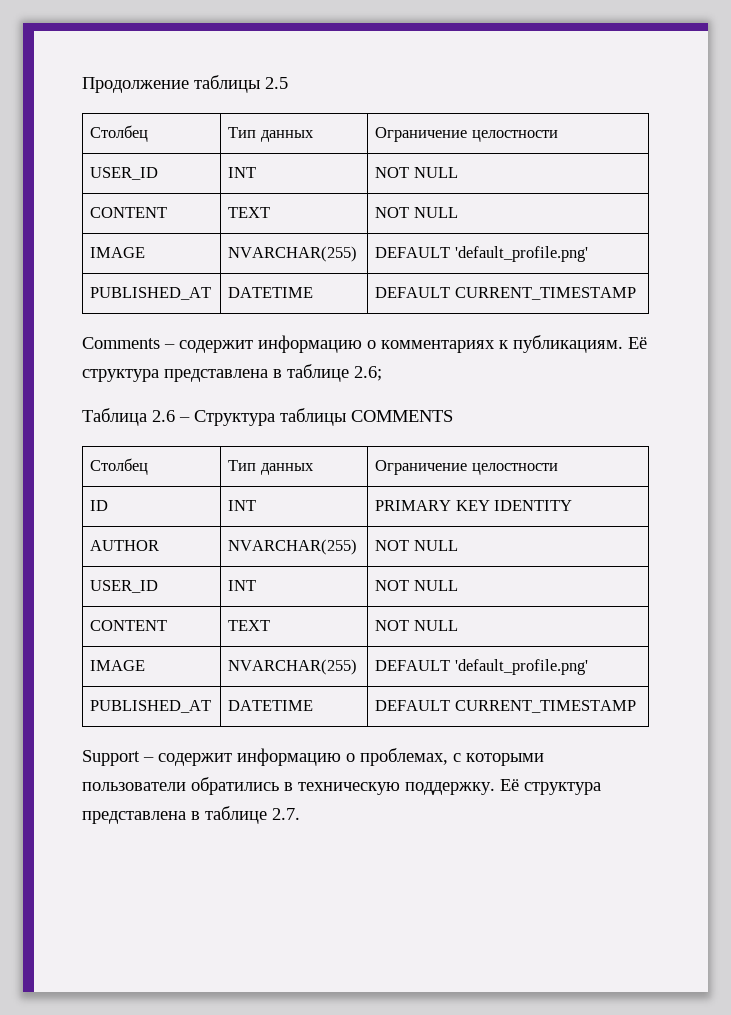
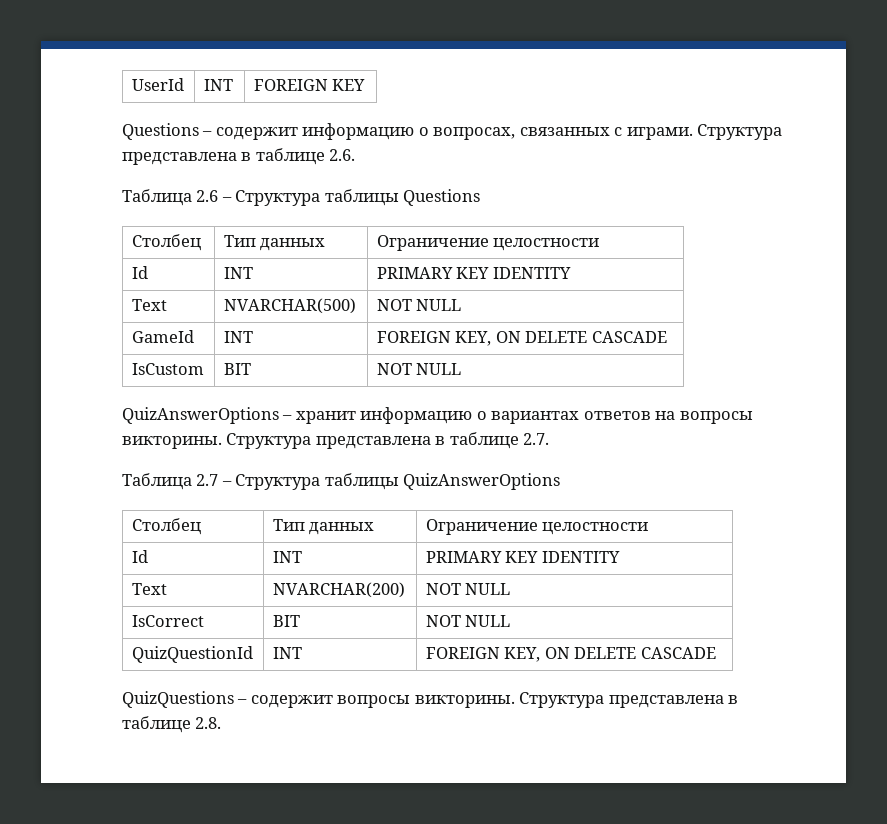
- Продолжение таблицы 2.5
+ UserId | INT | FOREIGN KEY
+ Questions – содержит информацию о вопросах, связанных с играми. Структура представлена в таблице 2.6.
+ Таблица 2.6 – Структура таблицы Questions
  Столбец | Тип данных | Ограничение целостности
- USER_ID | INT | NOT NULL
- CONTENT | TEXT | NOT NULL
- IMAGE | NVARCHAR(255) | DEFAULT 'default_profile.png'
- PUBLISHED_AT | DATETIME | DEFAULT CURRENT_TIMESTAMP
- Comments – содержит информацию о комментариях к публикациям. Её структура представлена в таблице 2.6;
- Таблица 2.6 – Структура таблицы COMMENTS
+ Id | INT | PRIMARY KEY IDENTITY
+ Text | NVARCHAR(500) | NOT NULL
+ GameId | INT | FOREIGN KEY, ON DELETE CASCADE
+ IsCustom | BIT | NOT NULL
+ QuizAnswerOptions – хранит информацию о вариантах ответов на вопросы викторины. Структура представлена в таблице 2.7.
+ Таблица 2.7 – Структура таблицы QuizAnswerOptions
  Столбец | Тип данных | Ограничение целостности
- ID | INT | PRIMARY KEY IDENTITY
- AUTHOR | NVARCHAR(255) | NOT NULL
- USER_ID | INT | NOT NULL
- CONTENT | TEXT | NOT NULL
- IMAGE | NVARCHAR(255) | DEFAULT 'default_profile.png'
- PUBLISHED_AT | DATETIME | DEFAULT CURRENT_TIMESTAMP
- Support – содержит информацию о проблемах, с которыми пользователи обратились в техническую поддержку. Её структура представлена в таблице 2.7.
+ Id | INT | PRIMARY KEY IDENTITY
+ Text | NVARCHAR(200) | NOT NULL
+ IsCorrect | BIT | NOT NULL
+ QuizQuestionId | INT | FOREIGN KEY, ON DELETE CASCADE
+ QuizQuestions – содержит вопросы викторины. Структура представлена в таблице 2.8.

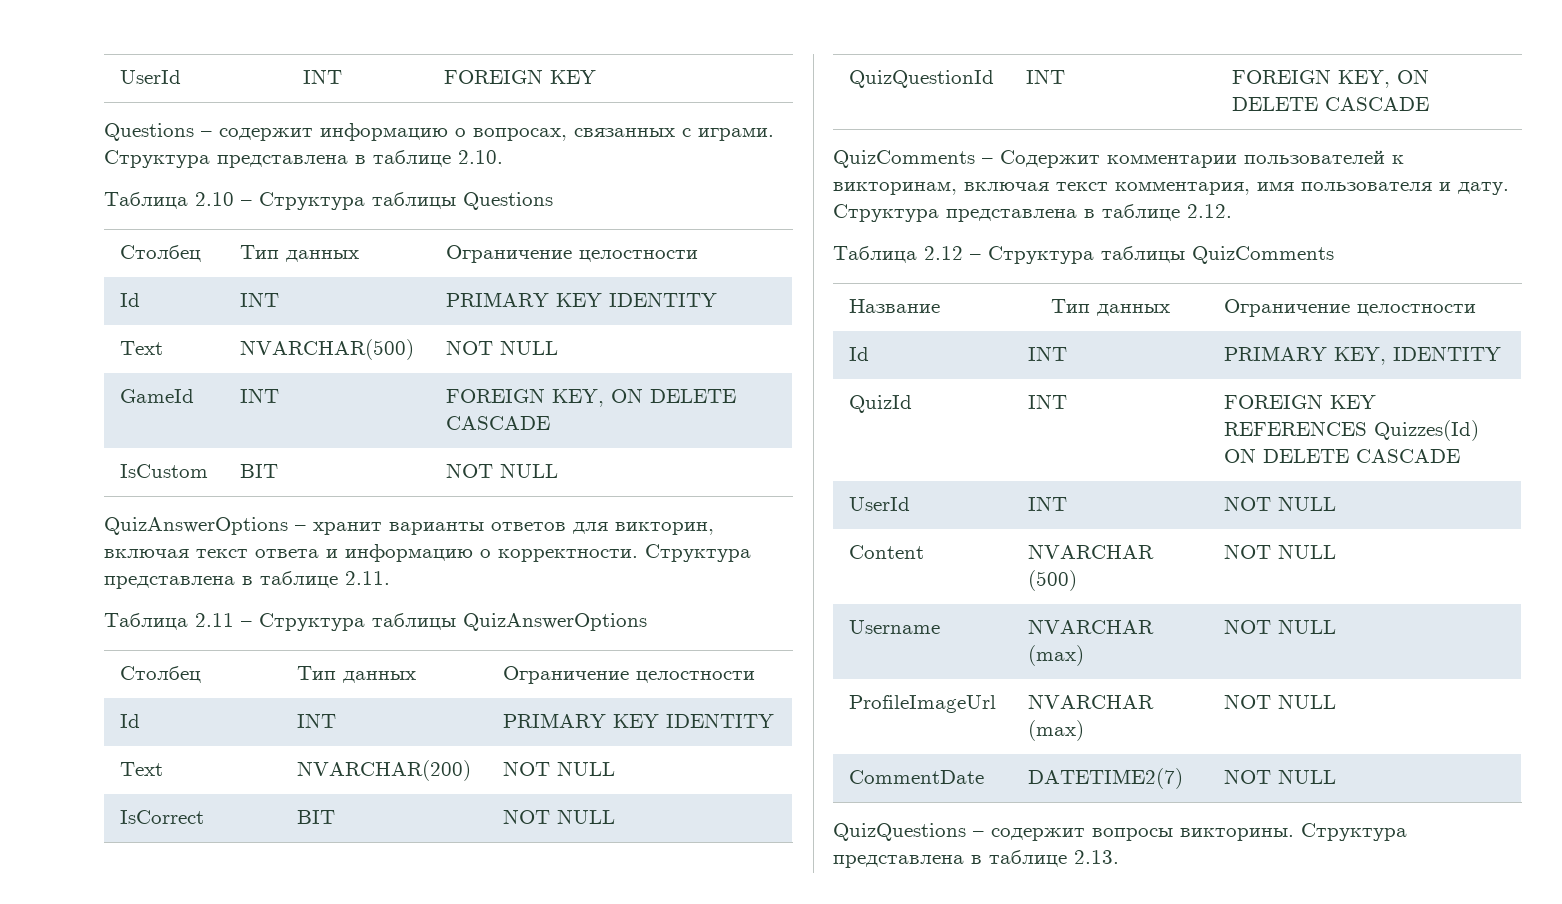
- Структура представлена в таблице 2.6.
- Таблица 2.6 – Структура таблицы Questions
+ Структура представлена в таблице 2.10.
+ Таблица 2.10 – Структура таблицы Questions
- QuizAnswerOptions – хранит информацию о вариантах ответов на вопросы викторины. Структура представлена в таблице 2.7.
- Таблица 2.7 – Структура таблицы QuizAnswerOptions
+ QuizAnswerOptions – хранит варианты ответов для викторин, включая текст ответа и информацию о корректности. Структура представлена в таблице 2.11.
+ Таблица 2.11 – Структура таблицы QuizAnswerOptions
+ QuizComments – Содержит комментарии пользователей к викторинам, включая текст комментария, имя пользователя и дату. Структура представлена в таблице 2.12.
+ Таблица 2.12 – Структура таблицы QuizComments
+ Название | Тип данных | Ограничение целостности
+ Id | INT | PRIMARY KEY, IDENTITY
+ QuizId | INT | FOREIGN KEY REFERENCES Quizzes(Id) ON DELETE CASCADE
+ UserId | INT | NOT NULL
+ Content | NVARCHAR (500) | NOT NULL
+ Username | NVARCHAR (max) | NOT NULL
+ ProfileImageUrl | NVARCHAR (max) | NOT NULL
+ CommentDate | DATETIME2(7) | NOT NULL
- Структура представлена в таблице 2.8.
+ Структура представлена в таблице 2.13.

